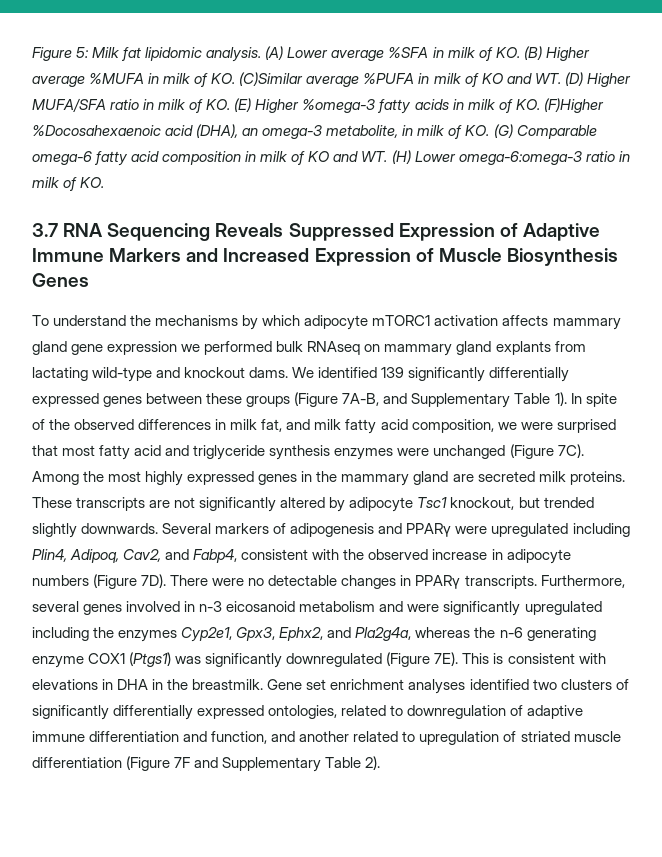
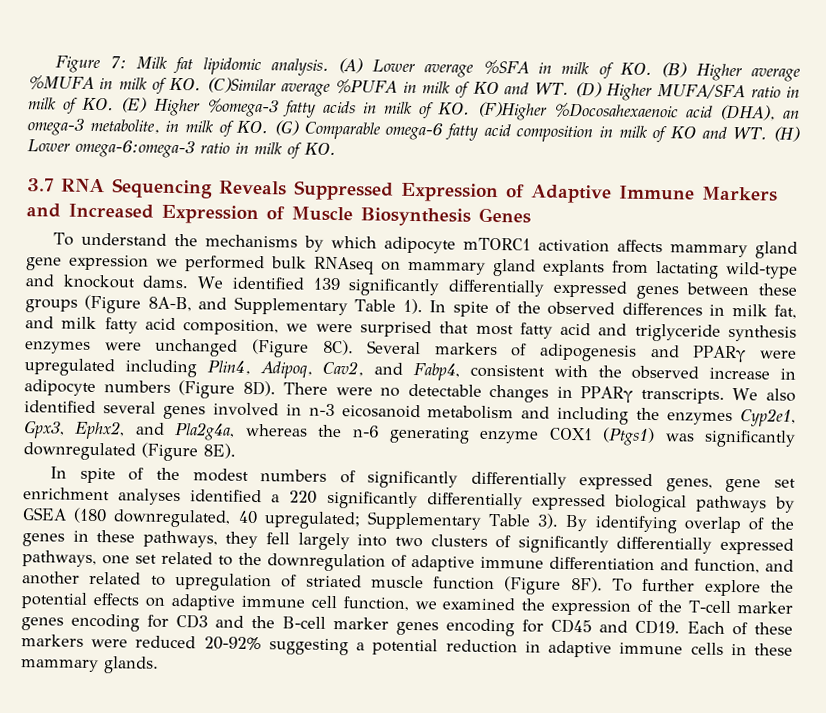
- Figure 5: Milk fat lipidomic analysis.
+ Figure 7: Milk fat lipidomic analysis.
- We identified 139 significantly differentially expressed genes between these groups (Figure 7A-B, and Supplementary Table 1).
+ We identified 139 significantly differentially expressed genes between these groups (Figure 8A-B, and Supplementary Table 1).
- In spite of the observed differences in milk fat, and milk fatty acid composition, we were surprised that most fatty acid and triglyceride synthesis enzymes were unchanged (Figure 7C). Among the most highly expressed genes in the mammary gland are secreted milk proteins. These transcripts are not significantly altered by adipocyte Tsc1 knockout, but trended slightly downwards.
+ In spite of the observed differences in milk fat, and milk fatty acid composition, we were surprised that most fatty acid and triglyceride synthesis enzymes were unchanged (Figure 8C).
- Several markers of adipogenesis and PPARγ were upregulated including Plin4, Adipoq, Cav2, and Fabp4, consistent with the observed increase in adipocyte numbers (Figure 7D).
+ Several markers of adipogenesis and PPARγ were upregulated including Plin4, Adipoq, Cav2, and Fabp4, consistent with the observed increase in adipocyte numbers (Figure 8D).
- Furthermore, several genes involved in n-3 eicosanoid metabolism and were significantly upregulated including the enzymes Cyp2e1, Gpx3, Ephx2, and Pla2g4a, whereas the n-6 generating enzyme COX1 (Ptgs1) was significantly downregulated (Figure 7E). This is consistent with elevations in DHA in the breastmilk. Gene set enrichment analyses identified two clusters of significantly differentially expressed ontologies, related to downregulation of adaptive immune differentiation and function, and another related to upregulation of striated muscle differentiation (Figure 7F and Supplementary Table 2).
+ We also identified several genes involved in n-3 eicosanoid metabolism and including the enzymes Cyp2e1, Gpx3, Ephx2, and Pla2g4a, whereas the n-6 generating enzyme COX1 (Ptgs1) was significantly downregulated (Figure 8E).
+ In spite of the modest numbers of significantly differentially expressed genes, gene set enrichment analyses identified a 220 significantly differentially expressed biological pathways by GSEA (180 downregulated, 40 upregulated; Supplementary Table 3). By identifying overlap of the genes in these pathways, they fell largely into two clusters of significantly differentially expressed pathways, one set related to the downregulation of adaptive immune differentiation and function, and another related to upregulation of striated muscle function (Figure 8F). To further explore the potential effects on adaptive immune cell function, we examined the expression of the T-cell marker genes encoding for CD3 and the B-cell marker genes encoding for CD45 and CD19. Each of these markers were reduced 20-92% suggesting a potential reduction in adaptive immune cells in these mammary glands.

